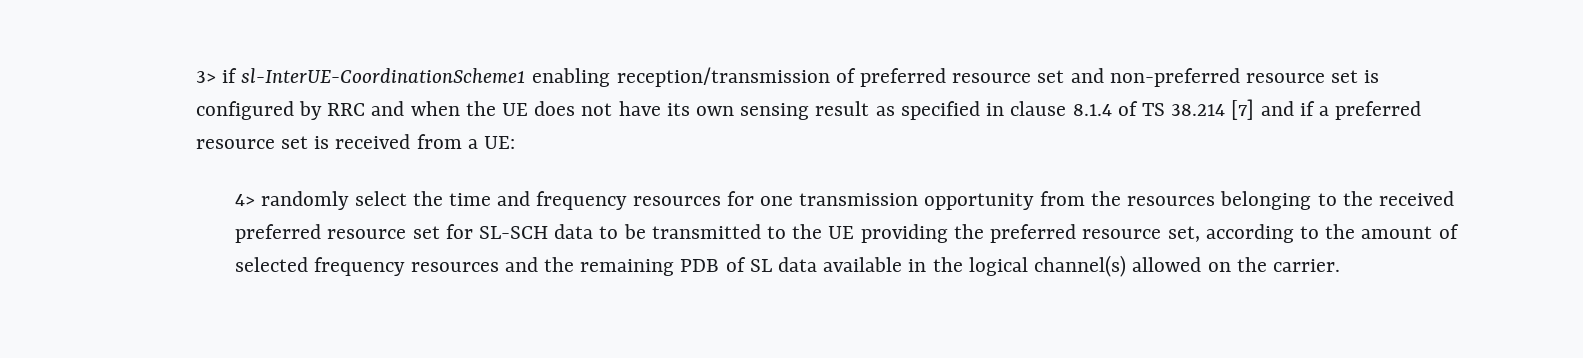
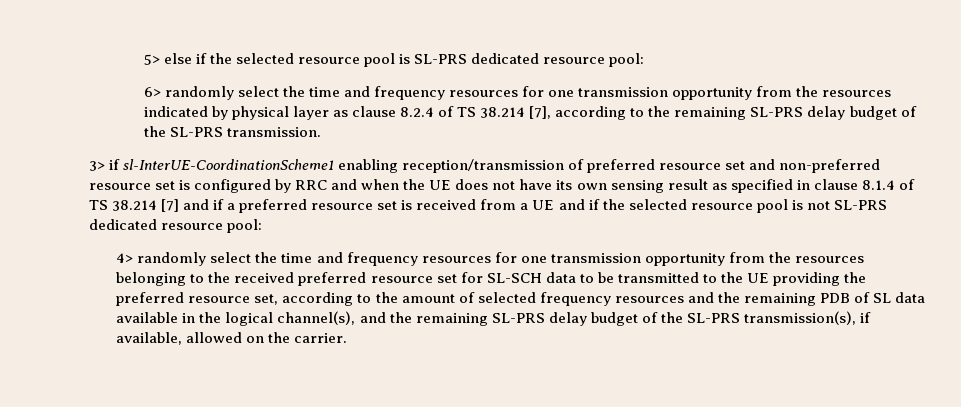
+ 5> else if the selected resource pool is SL-PRS dedicated resource pool:
+ 6> randomly select the time and frequency resources for one transmission opportunity from the resources indicated by physical layer as clause 8.2.4 of TS 38.214 [7], according to the remaining SL-PRS delay budget of the SL-PRS transmission.
- 3> if sl-InterUE-CoordinationScheme1 enabling reception/transmission of preferred resource set and non-preferred resource set is configured by RRC and when the UE does not have its own sensing result as specified in clause 8.1.4 of TS 38.214 [7] and if a preferred resource set is received from a UE:
+ 3> if sl-InterUE-CoordinationScheme1 enabling reception/transmission of preferred resource set and non-preferred resource set is configured by RRC and when the UE does not have its own sensing result as specified in clause 8.1.4 of TS 38.214 [7] and if a preferred resource set is received from a UE and if the selected resource pool is not SL-PRS dedicated resource pool:
- 4> randomly select the time and frequency resources for one transmission opportunity from the resources belonging to the received preferred resource set for SL-SCH data to be transmitted to the UE providing the preferred resource set, according to the amount of selected frequency resources and the remaining PDB of SL data available in the logical channel(s) allowed on the carrier.
+ 4> randomly select the time and frequency resources for one transmission opportunity from the resources belonging to the received preferred resource set for SL-SCH data to be transmitted to the UE providing the preferred resource set, according to the amount of selected frequency resources and the remaining PDB of SL data available in the logical channel(s), and the remaining SL-PRS delay budget of the SL-PRS transmission(s), if available, allowed on the carrier.

